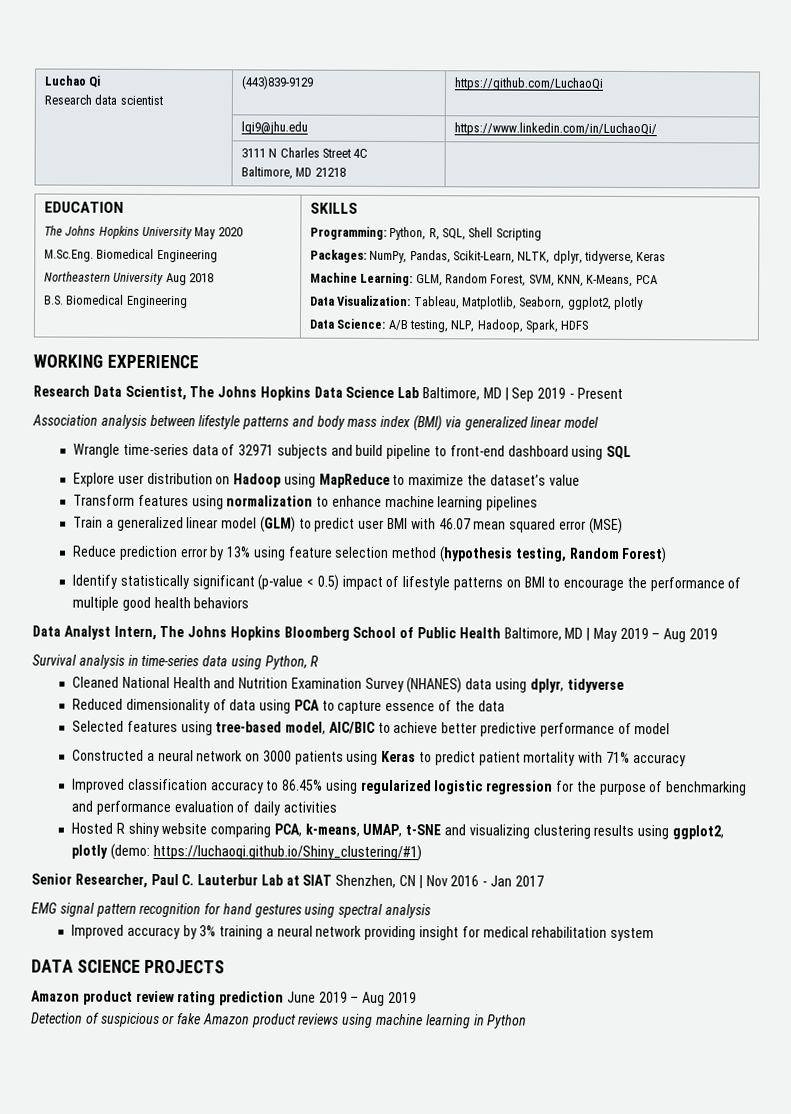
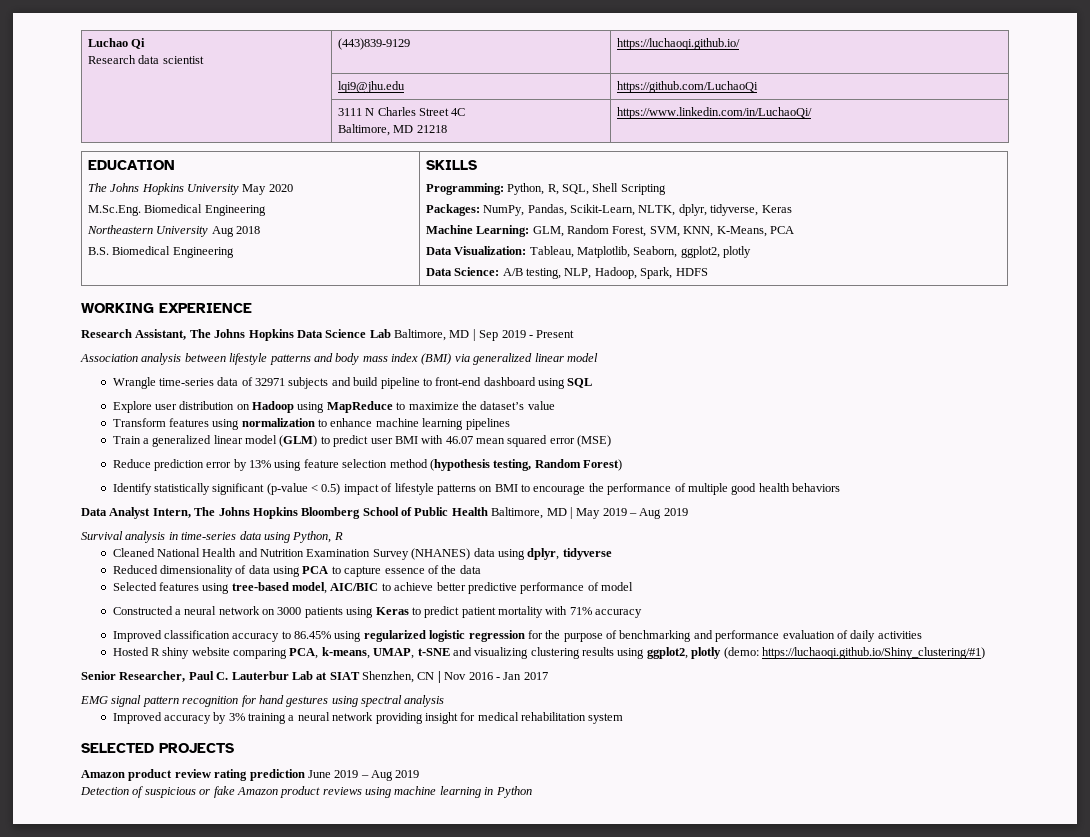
  Luchao Qi
- Research data scientist | (443)839-9129 | https://github.com/LuchaoQi
+ Research data scientist | (443)839-9129 | https://luchaoqi.github.io/
- | lqi9@jhu.edu | https://www.linkedin.com/in/LuchaoQi/
+ | lqi9@jhu.edu | https://github.com/LuchaoQi
  | 3111 N Charles Street 4C
- Baltimore, MD 21218 |
+ Baltimore, MD 21218 | https://www.linkedin.com/in/LuchaoQi/
- Research Data Scientist, The Johns Hopkins Data Science Lab Baltimore, MD | Sep 2019 - Present
+ Research Assistant, The Johns Hopkins Data Science Lab Baltimore, MD | Sep 2019 - Present
- DATA SCIENCE PROJECTS
+ SELECTED PROJECTS

